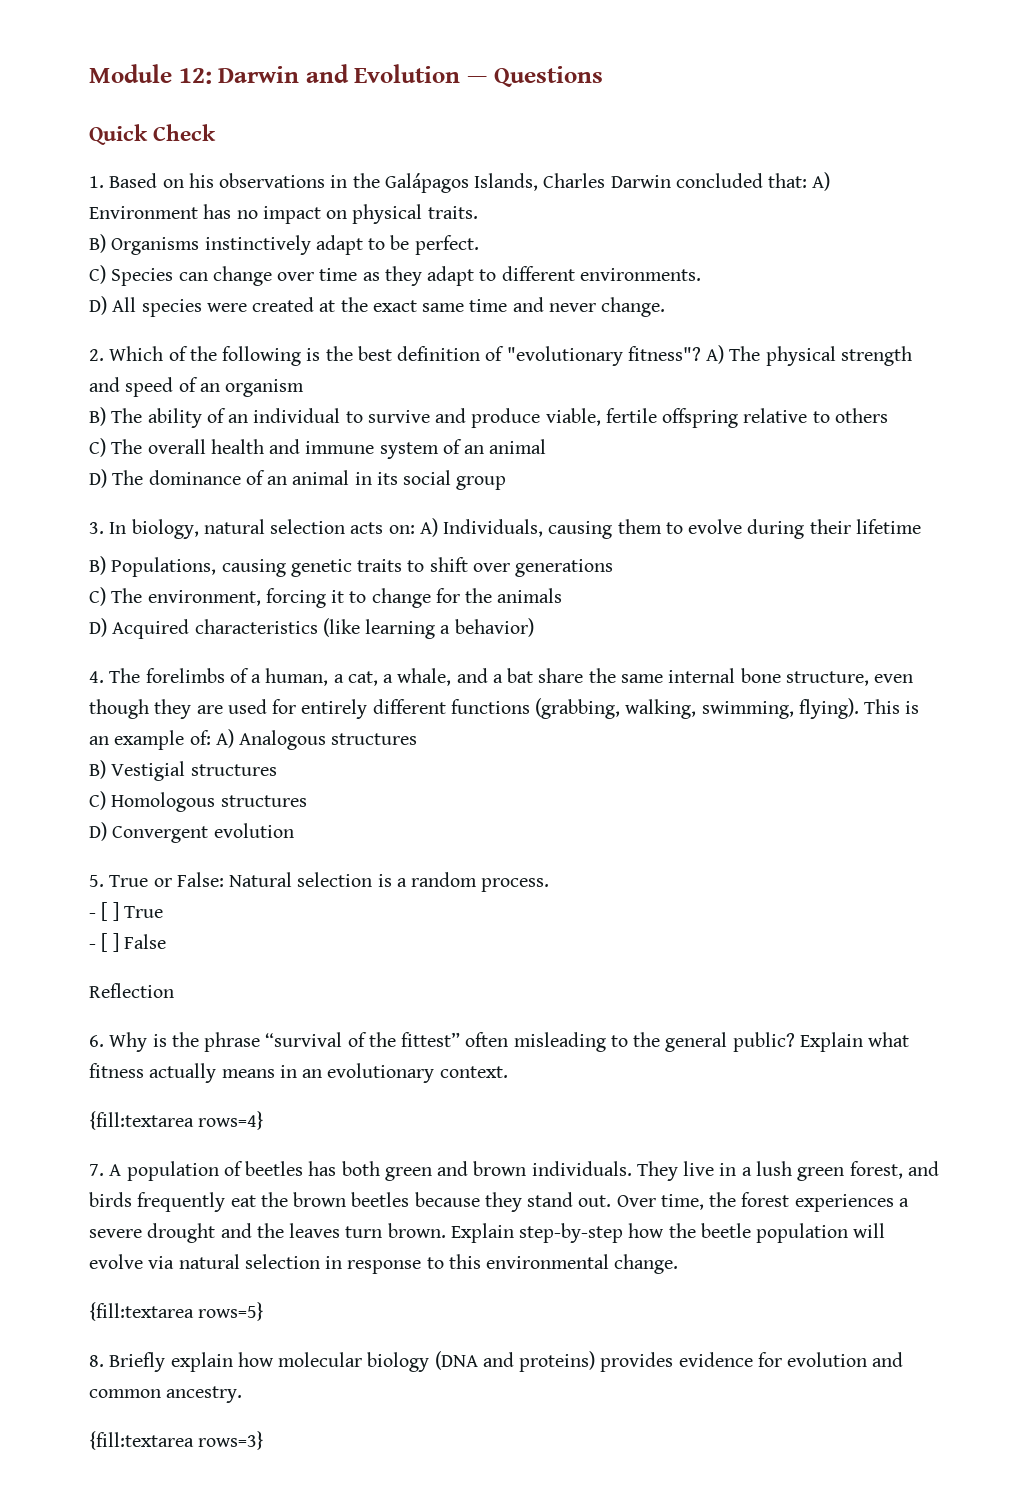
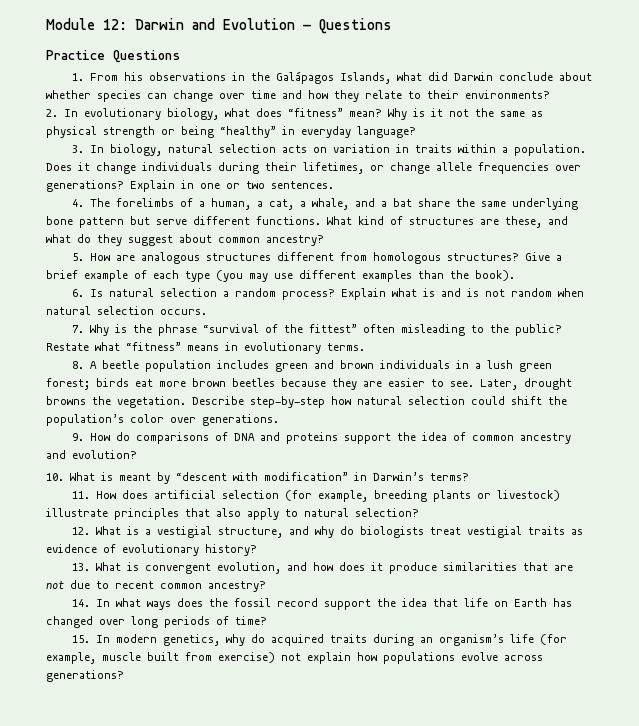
- Quick Check
+ Practice Questions
- 1. Based on his observations in the Galápagos Islands, Charles Darwin concluded that: A) Environment has no impact on physical traits.
- B) Organisms instinctively adapt to be perfect.
- C) Species can change over time as they adapt to different environments.
- D) All species were created at the exact same time and never change.
- 2. Which of the following is the best definition of "evolutionary fitness"? A) The physical strength and speed of an organism
- B) The ability of an individual to survive and produce viable, fertile offspring relative to others
- C) The overall health and immune system of an animal
- D) The dominance of an animal in its social group
+ 1. From his observations in the Galápagos Islands, what did Darwin conclude about whether species can change over time and how they relate to their environments?
+ 2. In evolutionary biology, what does “fitness” mean? Why is it not the same as physical strength or being “healthy” in everyday language?
- 3. In biology, natural selection acts on: A) Individuals, causing them to evolve during their lifetime
- B) Populations, causing genetic traits to shift over generations
- C) The environment, forcing it to change for the animals
- D) Acquired characteristics (like learning a behavior)
+ 3. In biology, natural selection acts on variation in traits within a population. Does it change individuals during their lifetimes, or change allele frequencies over generations? Explain in one or two sentences.
- 4. The forelimbs of a human, a cat, a whale, and a bat share the same internal bone structure, even though they are used for entirely different functions (grabbing, walking, swimming, flying). This is an example of: A) Analogous structures
- B) Vestigial structures
- C) Homologous structures
- D) Convergent evolution
- 5. True or False: Natural selection is a random process.
- - [ ] True
- - [ ] False
- Reflection
- 6. Why is the phrase “survival of the fittest” often misleading to the general public? Explain what fitness actually means in an evolutionary context.
- {fill:textarea rows=4}
- 7. A population of beetles has both green and brown individuals. They live in a lush green forest, and birds frequently eat the brown beetles because they stand out. Over time, the forest experiences a severe drought and the leaves turn brown. Explain step-by-step how the beetle population will evolve via natural selection in response to this environmental change.
- {fill:textarea rows=5}
- 8. Briefly explain how molecular biology (DNA and proteins) provides evidence for evolution and common ancestry.
- {fill:textarea rows=3}
+ 4. The forelimbs of a human, a cat, a whale, and a bat share the same underlying bone pattern but serve different functions. What kind of structures are these, and what do they suggest about common ancestry?
+ 5. How are analogous structures different from homologous structures? Give a brief example of each type (you may use different examples than the book).
+ 6. Is natural selection a random process? Explain what is and is not random when natural selection occurs.
+ 7. Why is the phrase “survival of the fittest” often misleading to the public? Restate what “fitness” means in evolutionary terms.
+ 8. A beetle population includes green and brown individuals in a lush green forest; birds eat more brown beetles because they are easier to see. Later, drought browns the vegetation. Describe step-by-step how natural selection could shift the population’s color over generations.
+ 9. How do comparisons of DNA and proteins support the idea of common ancestry and evolution?
+ 10. What is meant by “descent with modification” in Darwin’s terms?
+ 11. How does artificial selection (for example, breeding plants or livestock) illustrate principles that also apply to natural selection?
+ 12. What is a vestigial structure, and why do biologists treat vestigial traits as evidence of evolutionary history?
+ 13. What is convergent evolution, and how does it produce similarities that are not due to recent common ancestry?
+ 14. In what ways does the fossil record support the idea that life on Earth has changed over long periods of time?
+ 15. In modern genetics, why do acquired traits during an organism’s life (for example, muscle built from exercise) not explain how populations evolve across generations?

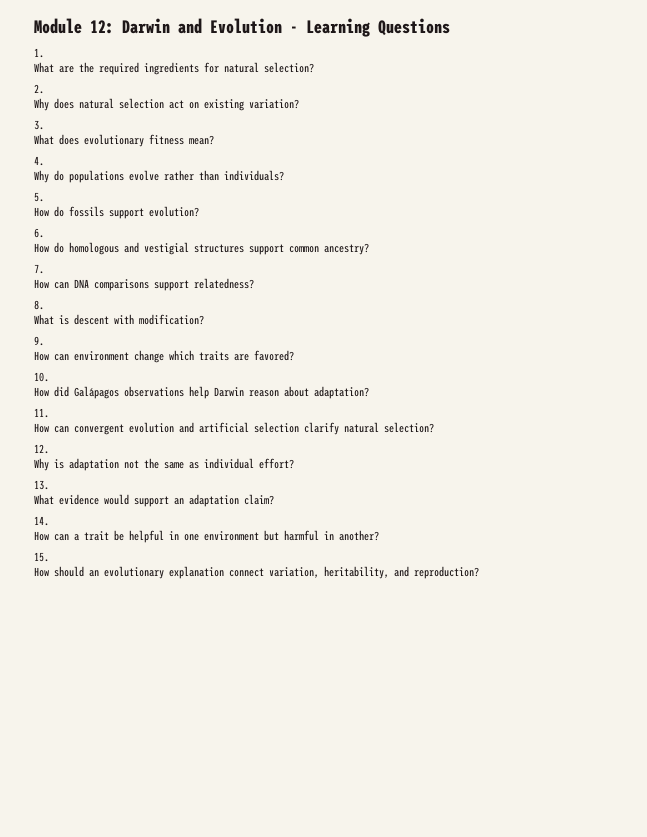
- Module 12: Darwin and Evolution — Questions
- Practice Questions
+ Module 12: Darwin and Evolution - Learning Questions
- 1. From his observations in the Galápagos Islands, what did Darwin conclude about whether species can change over time and how they relate to their environments?
- 2. In evolutionary biology, what does “fitness” mean? Why is it not the same as physical strength or being “healthy” in everyday language?
- 3. In biology, natural selection acts on variation in traits within a population. Does it change individuals during their lifetimes, or change allele frequencies over generations? Explain in one or two sentences.
- 4. The forelimbs of a human, a cat, a whale, and a bat share the same underlying bone pattern but serve different functions. What kind of structures are these, and what do they suggest about common ancestry?
- 5. How are analogous structures different from homologous structures? Give a brief example of each type (you may use different examples than the book).
- 6. Is natural selection a random process? Explain what is and is not random when natural selection occurs.
- 7. Why is the phrase “survival of the fittest” often misleading to the public? Restate what “fitness” means in evolutionary terms.
- 8. A beetle population includes green and brown individuals in a lush green forest; birds eat more brown beetles because they are easier to see. Later, drought browns the vegetation. Describe step-by-step how natural selection could shift the population’s color over generations.
- 9. How do comparisons of DNA and proteins support the idea of common ancestry and evolution?
- 10. What is meant by “descent with modification” in Darwin’s terms?
- 11. How does artificial selection (for example, breeding plants or livestock) illustrate principles that also apply to natural selection?
- 12. What is a vestigial structure, and why do biologists treat vestigial traits as evidence of evolutionary history?
- 13. What is convergent evolution, and how does it produce similarities that are not due to recent common ancestry?
- 14. In what ways does the fossil record support the idea that life on Earth has changed over long periods of time?
- 15. In modern genetics, why do acquired traits during an organism’s life (for example, muscle built from exercise) not explain how populations evolve across generations?
+ 1.
+ What are the required ingredients for natural selection?
+ 2.
+ Why does natural selection act on existing variation?
+ 3.
+ What does evolutionary fitness mean?
+ 4.
+ Why do populations evolve rather than individuals?
+ 5.
+ How do fossils support evolution?
+ 6.
+ How do homologous and vestigial structures support common ancestry?
+ 7.
+ How can DNA comparisons support relatedness?
+ 8.
+ What is descent with modification?
+ 9.
+ How can environment change which traits are favored?
+ 10.
+ How did Galápagos observations help Darwin reason about adaptation?
+ 11.
+ How can convergent evolution and artificial selection clarify natural selection?
+ 12.
+ Why is adaptation not the same as individual effort?
+ 13.
+ What evidence would support an adaptation claim?
+ 14.
+ How can a trait be helpful in one environment but harmful in another?
+ 15.
+ How should an evolutionary explanation connect variation, heritability, and reproduction?

